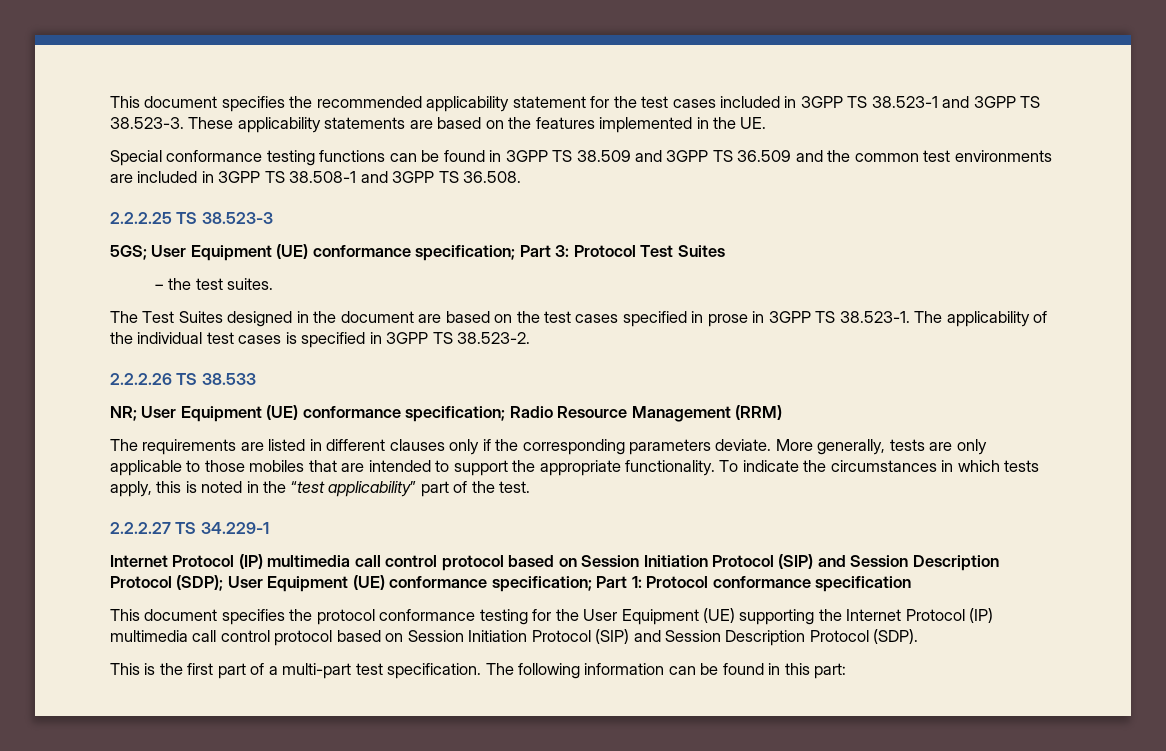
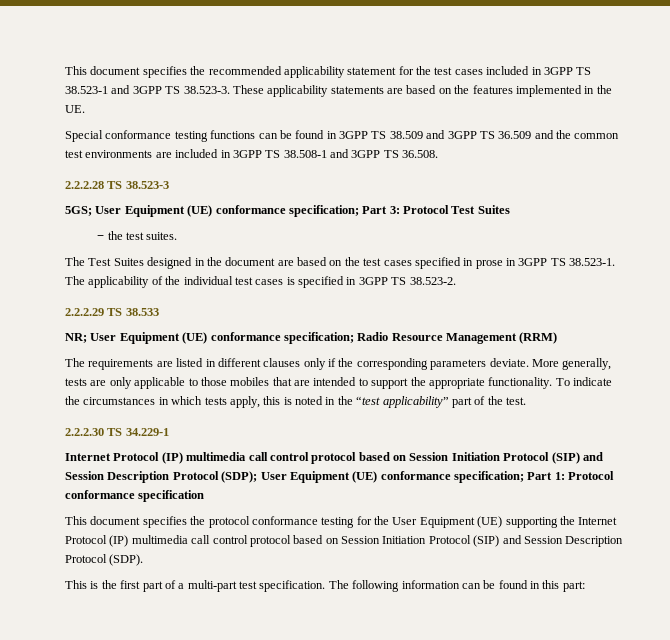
- 2.2.2.25 TS 38.523-3
+ 2.2.2.28 TS 38.523-3
- 2.2.2.26 TS 38.533
+ 2.2.2.29 TS 38.533
- 2.2.2.27 TS 34.229-1
+ 2.2.2.30 TS 34.229-1

